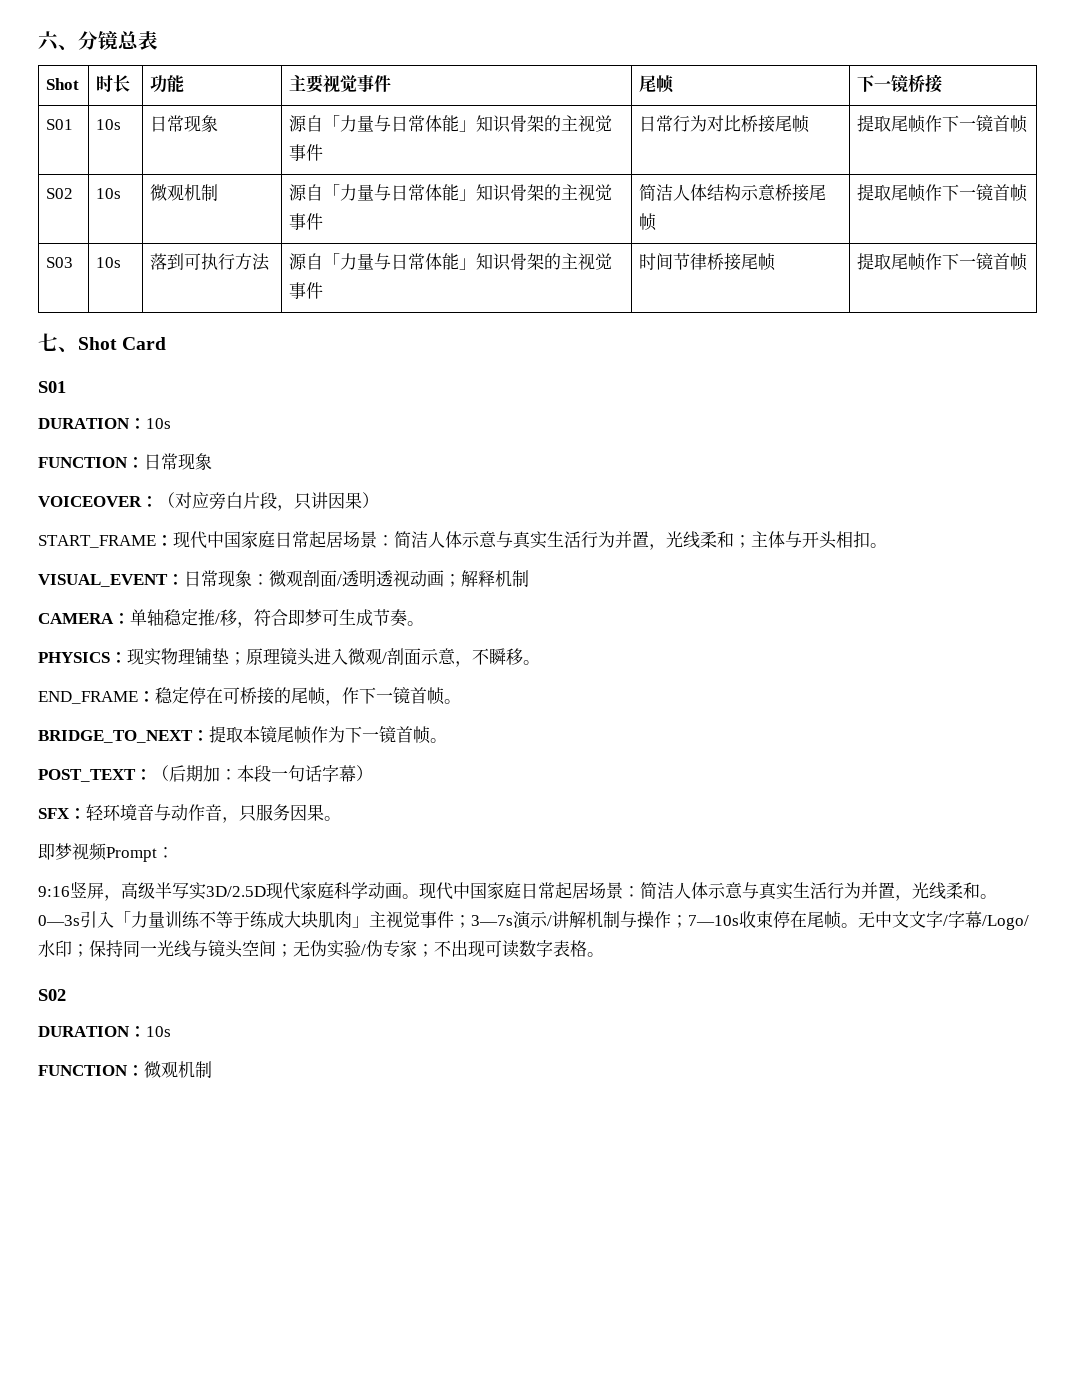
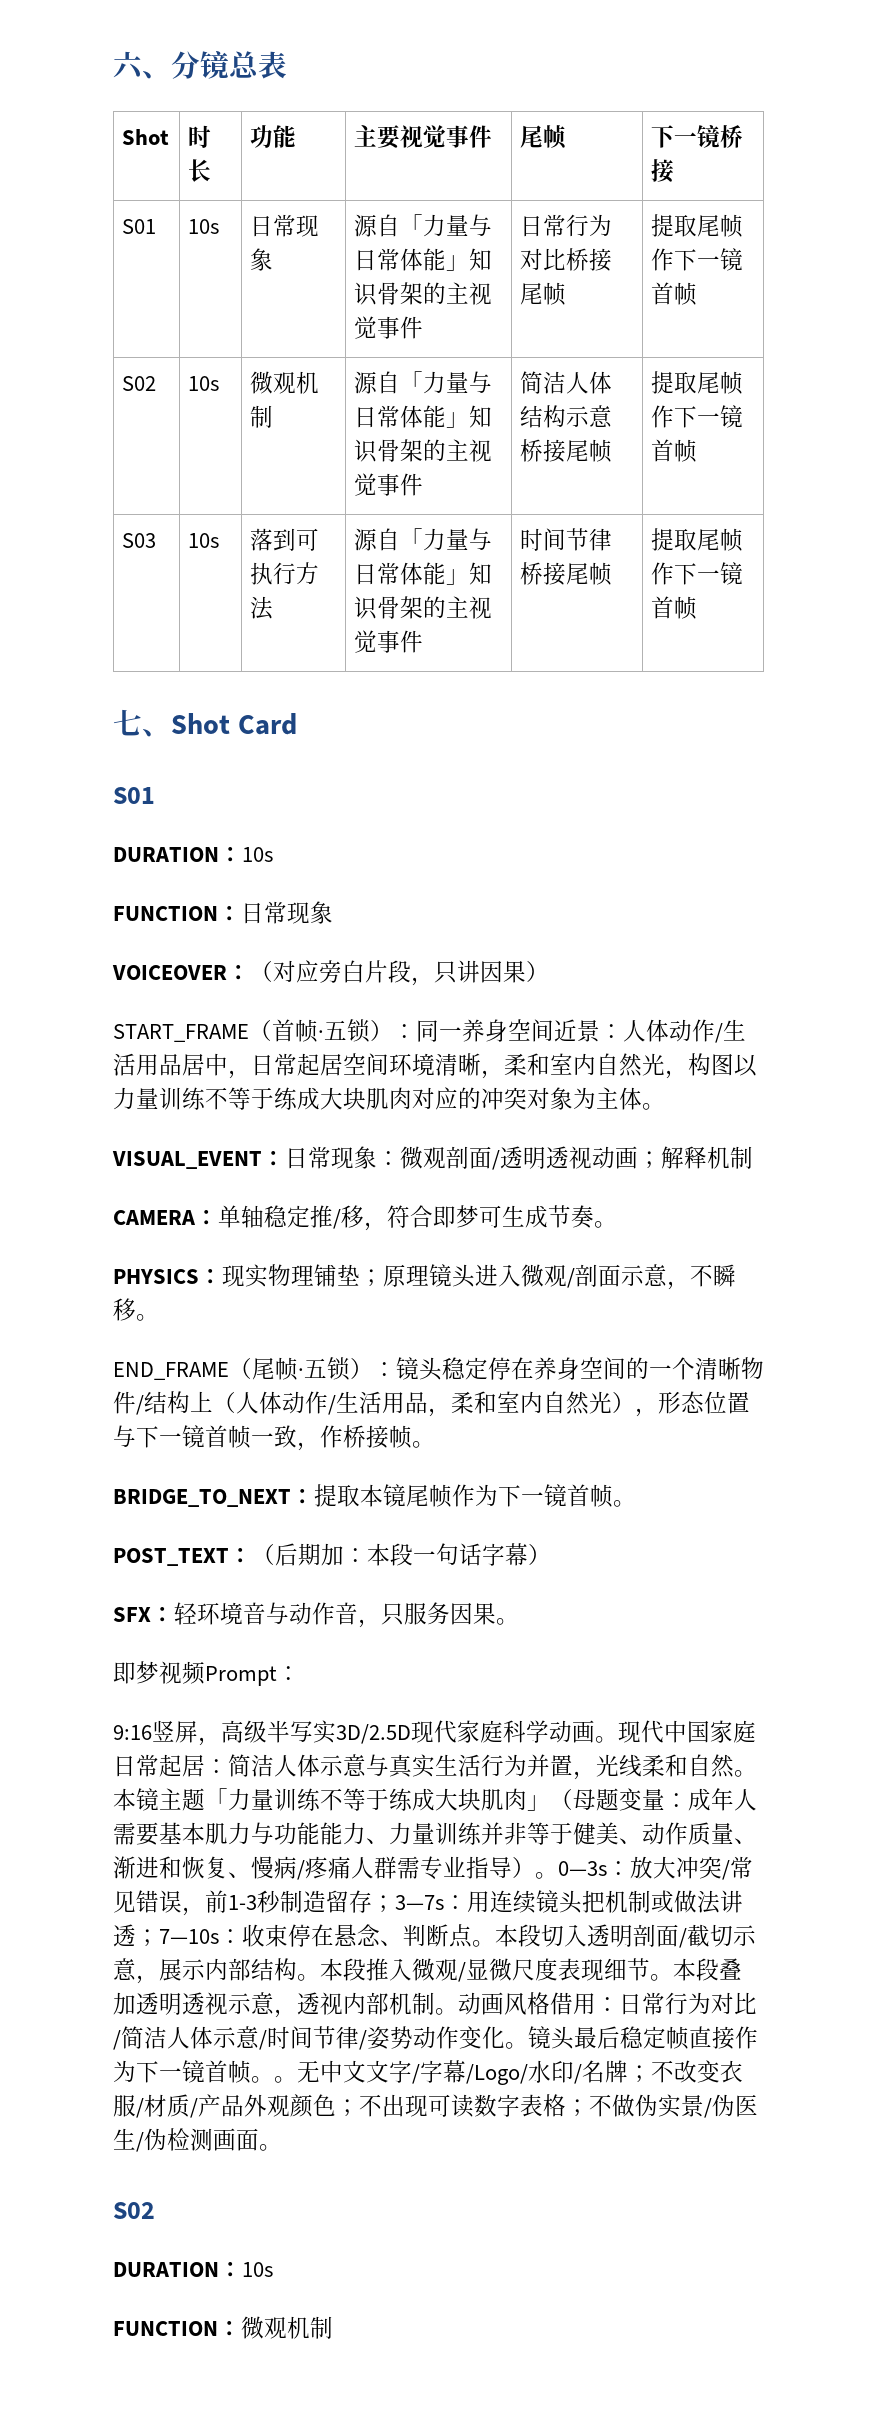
- START_FRAME：现代中国家庭日常起居场景：简洁人体示意与真实生活行为并置，光线柔和；主体与开头相扣。
+ START_FRAME（首帧·五锁）：同一养身空间近景：人体动作/生活用品居中，日常起居空间环境清晰，柔和室内自然光，构图以力量训练不等于练成大块肌肉对应的冲突对象为主体。
- END_FRAME：稳定停在可桥接的尾帧，作下一镜首帧。
+ END_FRAME（尾帧·五锁）：镜头稳定停在养身空间的一个清晰物件/结构上（人体动作/生活用品，柔和室内自然光），形态位置与下一镜首帧一致，作桥接帧。
- 现代中国家庭日常起居场景：简洁人体示意与真实生活行为并置，光线柔和。0—3s引入「力量训练不等于练成大块肌肉」主视觉事件；3—7s演示/讲解机制与操作；7—10s收束停在尾帧。
+ 现代中国家庭日常起居：简洁人体示意与真实生活行为并置，光线柔和自然。本镜主题「力量训练不等于练成大块肌肉」（母题变量：成年人需要基本肌力与功能能力、力量训练并非等于健美、动作质量、渐进和恢复、慢病/疼痛人群需专业指导）。0—3s：放大冲突/常见错误，前1-3秒制造留存；3—7s：用连续镜头把机制或做法讲透；7—10s：收束停在悬念、判断点。本段切入透明剖面/截切示意，展示内部结构。本段推入微观/显微尺度表现细节。本段叠加透明透视示意，透视内部机制。动画风格借用：日常行为对比/简洁人体示意/时间节律/姿势动作变化。镜头最后稳定帧直接作为下一镜首帧。。
- 无中文文字/字幕/Logo/水印；保持同一光线与镜头空间；无伪实验/伪专家；不出现可读数字表格。
+ 无中文文字/字幕/Logo/水印/名牌；不改变衣服/材质/产品外观颜色；不出现可读数字表格；不做伪实景/伪医生/伪检测画面。

